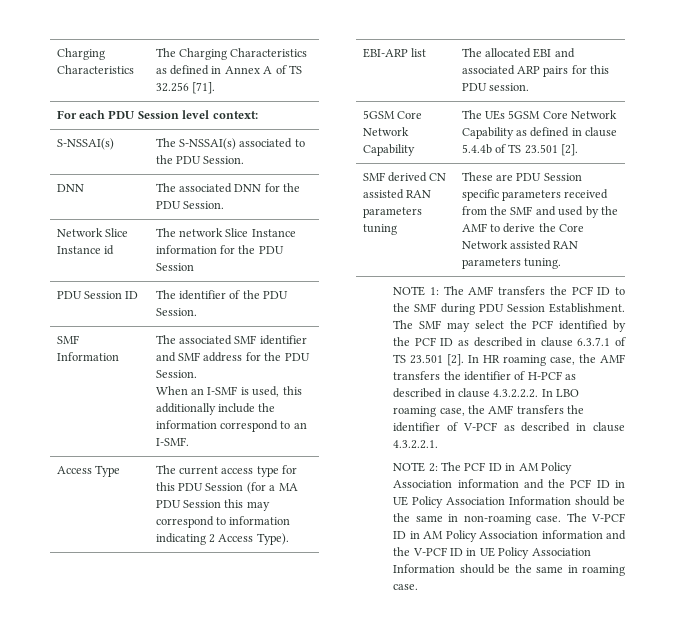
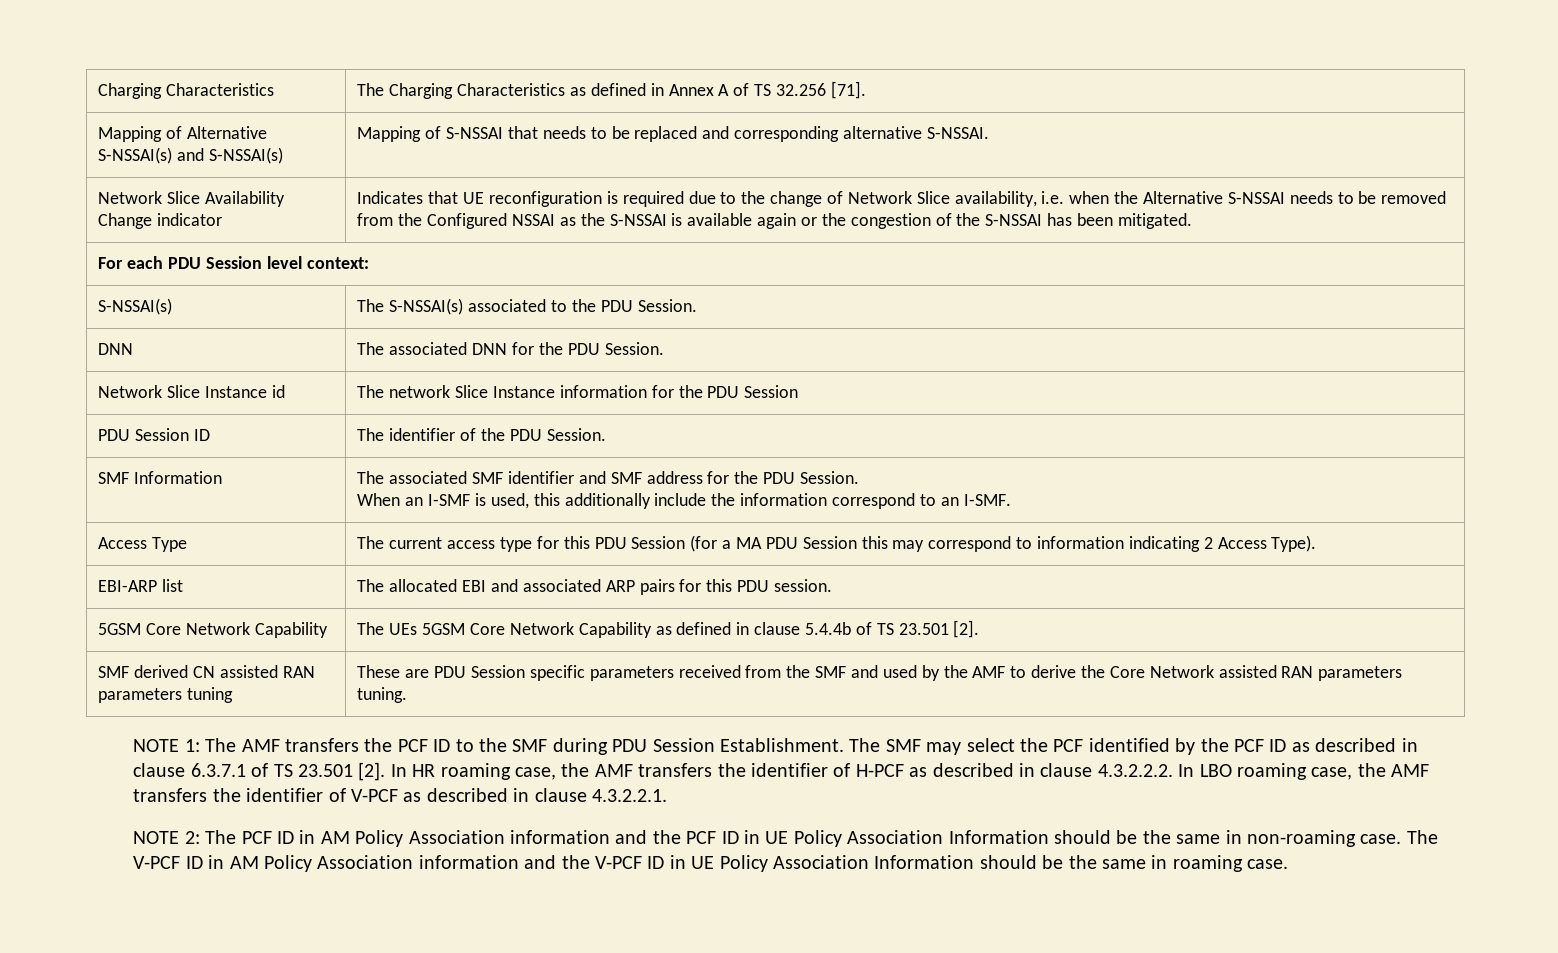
+ Mapping of Alternative S-NSSAI(s) and S-NSSAI(s) | Mapping of S-NSSAI that needs to be replaced and corresponding alternative S-NSSAI.
+ Network Slice Availability Change indicator | Indicates that UE reconfiguration is required due to the change of Network Slice availability, i.e. when the Alternative S-NSSAI needs to be removed from the Configured NSSAI as the S-NSSAI is available again or the congestion of the S-NSSAI has been mitigated.

